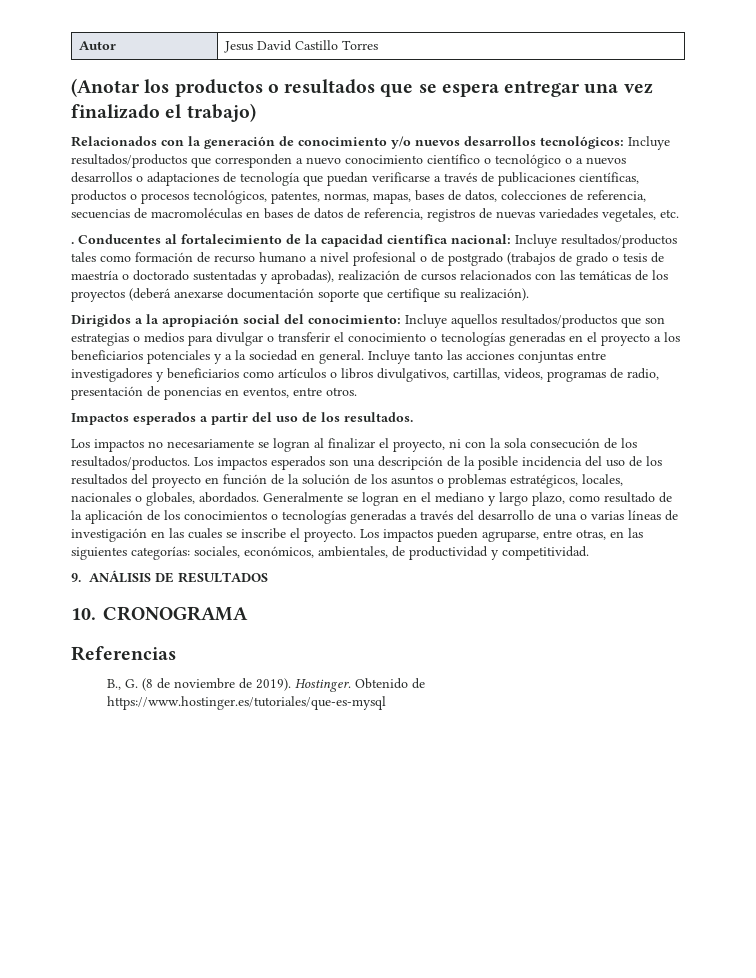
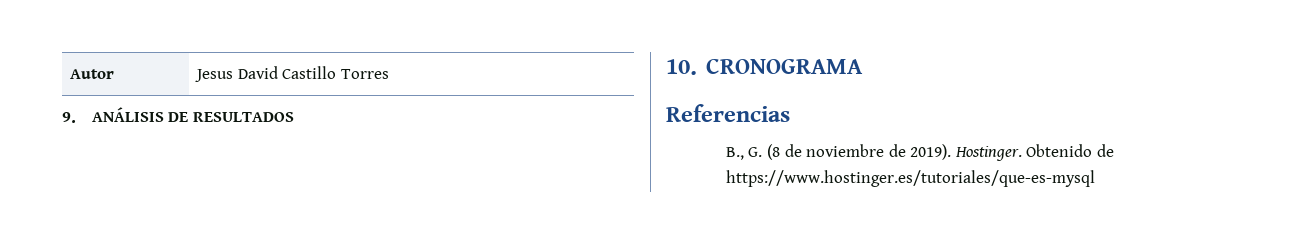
- (Anotar los productos o resultados que se espera entregar una vez finalizado el trabajo)
- Relacionados con la generación de conocimiento y/o nuevos desarrollos tecnológicos: Incluye resultados/productos que corresponden a nuevo conocimiento científico o tecnológico o a nuevos desarrollos o adaptaciones de tecnología que puedan verificarse a través de publicaciones científicas, productos o procesos tecnológicos, patentes, normas, mapas, bases de datos, colecciones de referencia, secuencias de macromoléculas en bases de datos de referencia, registros de nuevas variedades vegetales, etc.
- . Conducentes al fortalecimiento de la capacidad científica nacional: Incluye resultados/productos tales como formación de recurso humano a nivel profesional o de postgrado (trabajos de grado o tesis de maestría o doctorado sustentadas y aprobadas), realización de cursos relacionados con las temáticas de los proyectos (deberá anexarse documentación soporte que certifique su realización).
- Dirigidos a la apropiación social del conocimiento: Incluye aquellos resultados/productos que son estrategias o medios para divulgar o transferir el conocimiento o tecnologías generadas en el proyecto a los beneficiarios potenciales y a la sociedad en general. Incluye tanto las acciones conjuntas entre investigadores y beneficiarios como artículos o libros divulgativos, cartillas, videos, programas de radio, presentación de ponencias en eventos, entre otros.
- Impactos esperados a partir del uso de los resultados.
- Los impactos no necesariamente se logran al finalizar el proyecto, ni con la sola consecución de los resultados/productos. Los impactos esperados son una descripción de la posible incidencia del uso de los resultados del proyecto en función de la solución de los asuntos o problemas estratégicos, locales, nacionales o globales, abordados. Generalmente se logran en el mediano y largo plazo, como resultado de la aplicación de los conocimientos o tecnologías generadas a través del desarrollo de una o varias líneas de investigación en las cuales se inscribe el proyecto. Los impactos pueden agruparse, entre otras, en las siguientes categorías: sociales, económicos, ambientales, de productividad y competitividad.

